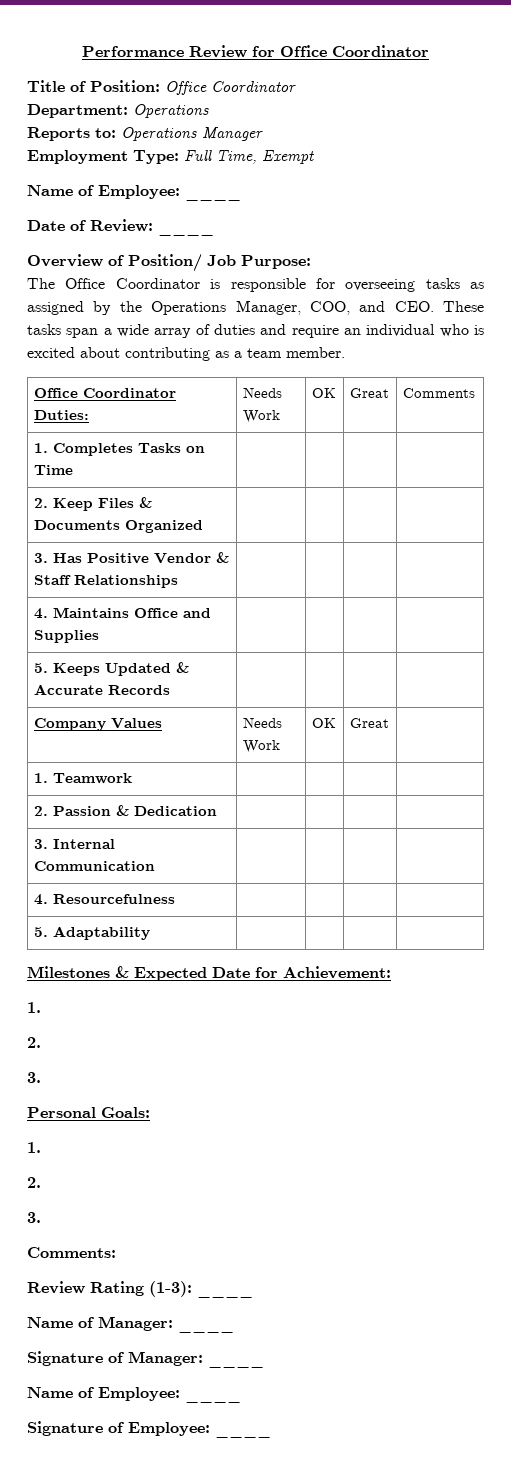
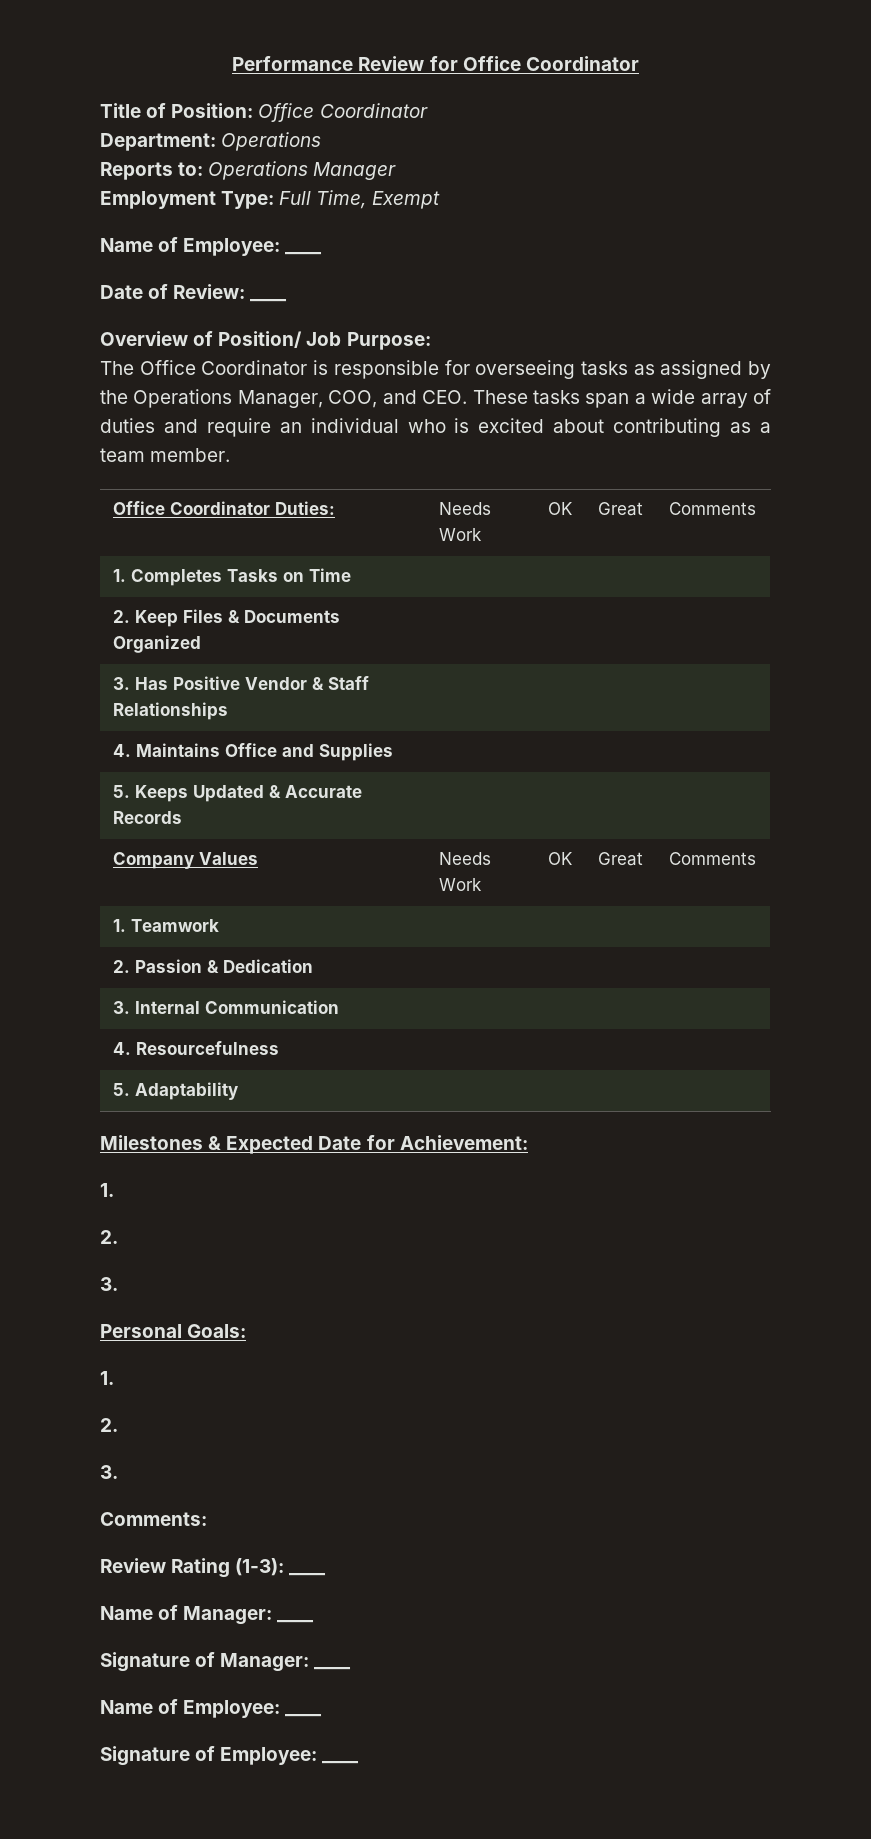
- Company Values | Needs Work | OK | Great |
+ Company Values | Needs Work | OK | Great | Comments

